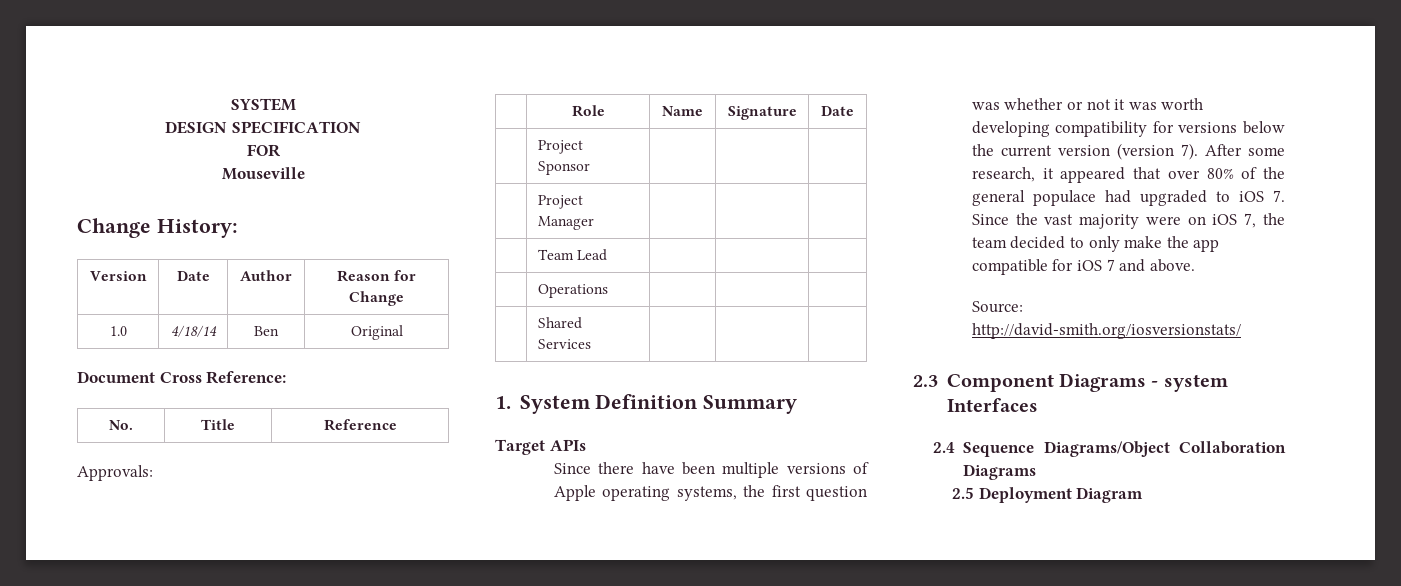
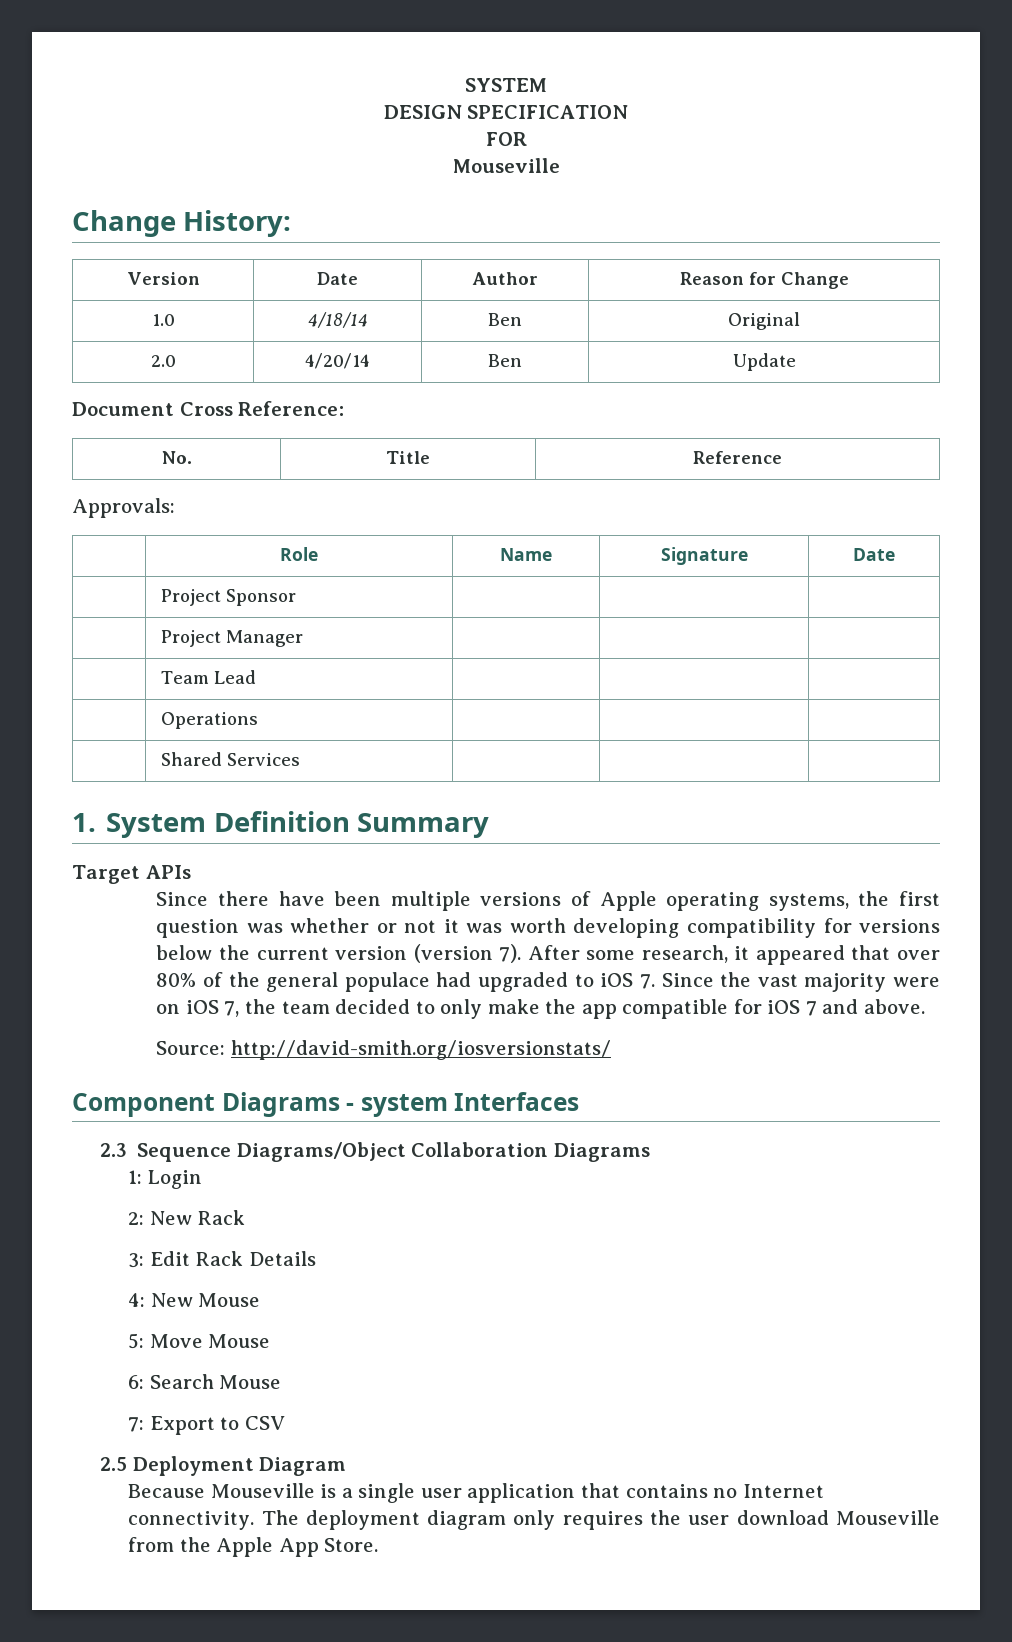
+ 2.0 | 4/20/14 | Ben | Update
- 2.3 Component Diagrams - system Interfaces
+ Component Diagrams - system Interfaces
- 2.4 Sequence Diagrams/Object Collaboration Diagrams
+ 2.3 Sequence Diagrams/Object Collaboration Diagrams
+ 1: Login
+ 2: New Rack
+ 3: Edit Rack Details
+ 4: New Mouse
+ 5: Move Mouse
+ 6: Search Mouse
+ 7: Export to CSV
  2.5 Deployment Diagram
+ Because Mouseville is a single user application that contains no Internet connectivity. The deployment diagram only requires the user download Mouseville from the Apple App Store.

